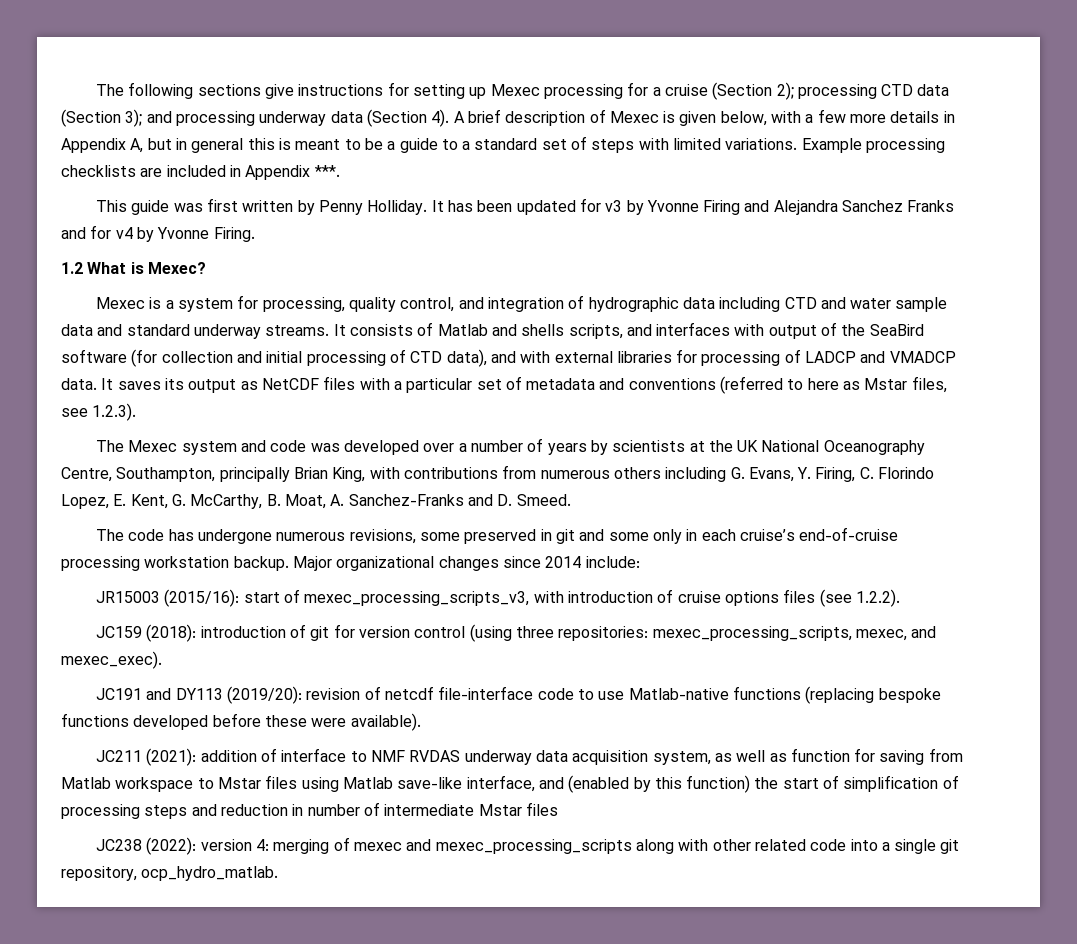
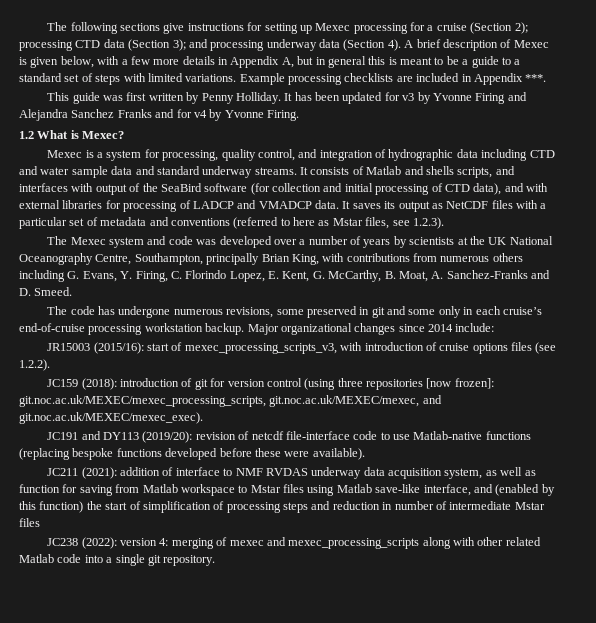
- JC159 (2018): introduction of git for version control (using three repositories: mexec_processing_scripts, mexec, and mexec_exec).
+ JC159 (2018): introduction of git for version control (using three repositories [now frozen]: git.noc.ac.uk/MEXEC/mexec_processing_scripts, git.noc.ac.uk/MEXEC/mexec, and git.noc.ac.uk/MEXEC/mexec_exec).
- JC238 (2022): version 4: merging of mexec and mexec_processing_scripts along with other related code into a single git repository, ocp_hydro_matlab.
+ JC238 (2022): version 4: merging of mexec and mexec_processing_scripts along with other related Matlab code into a single git repository.

